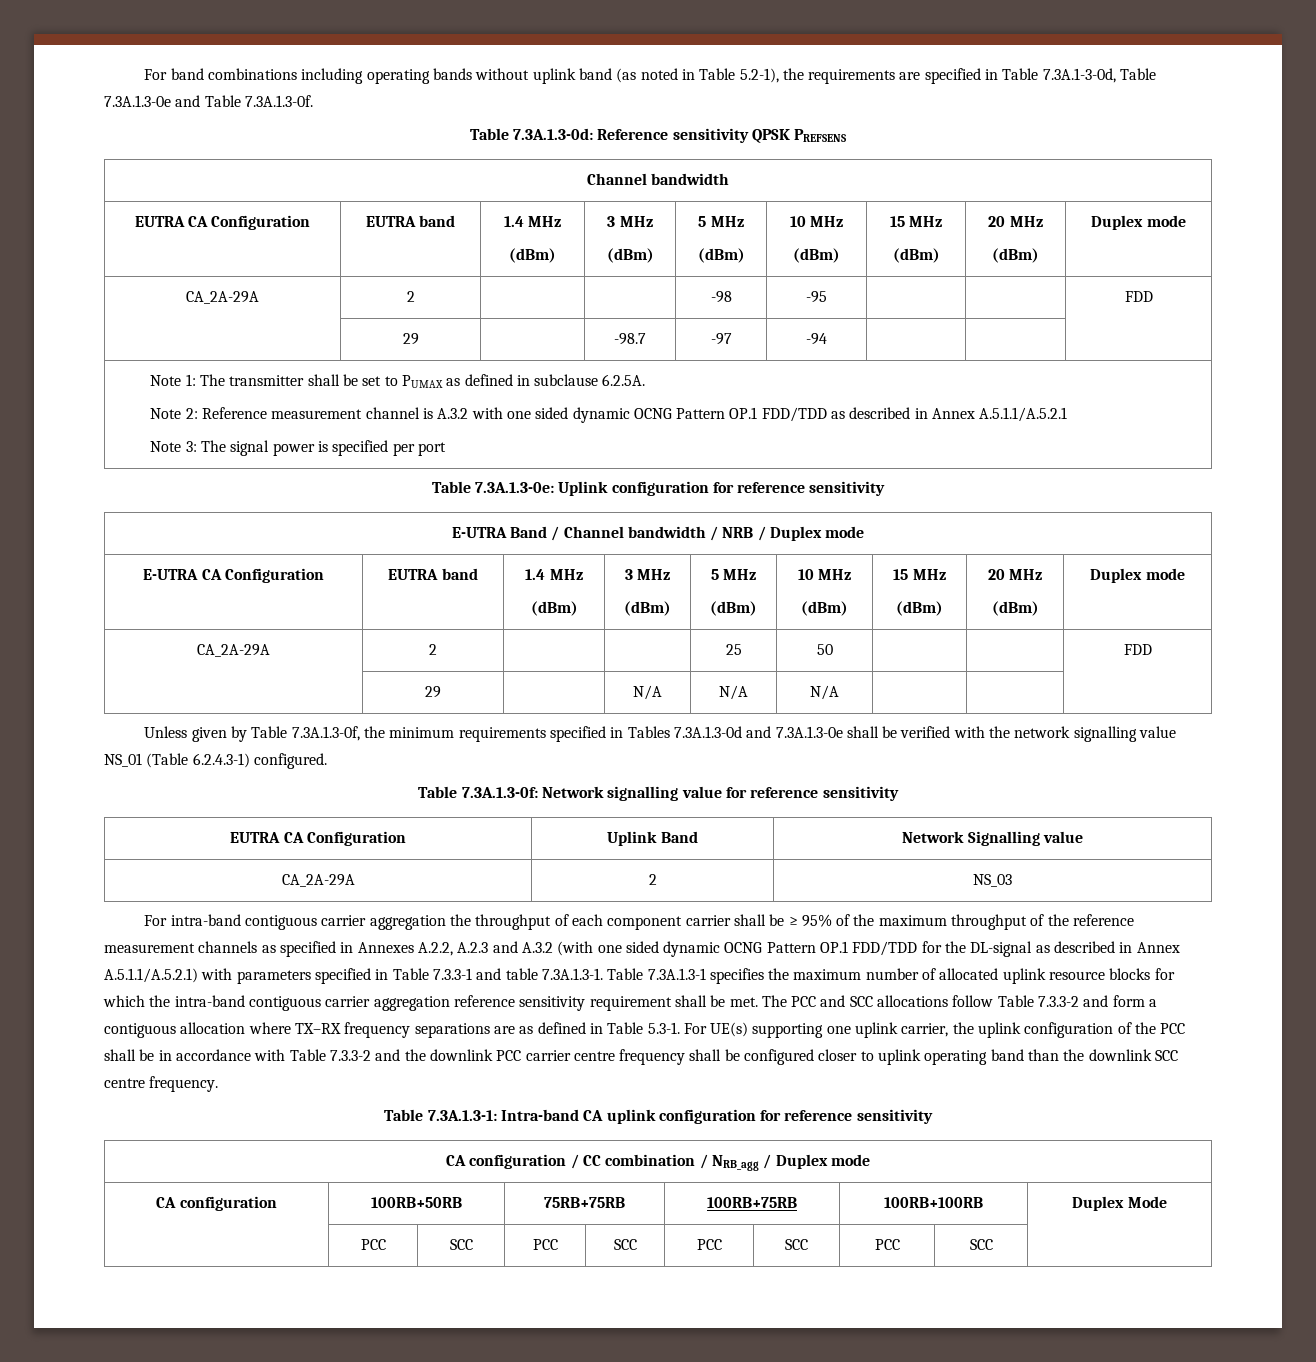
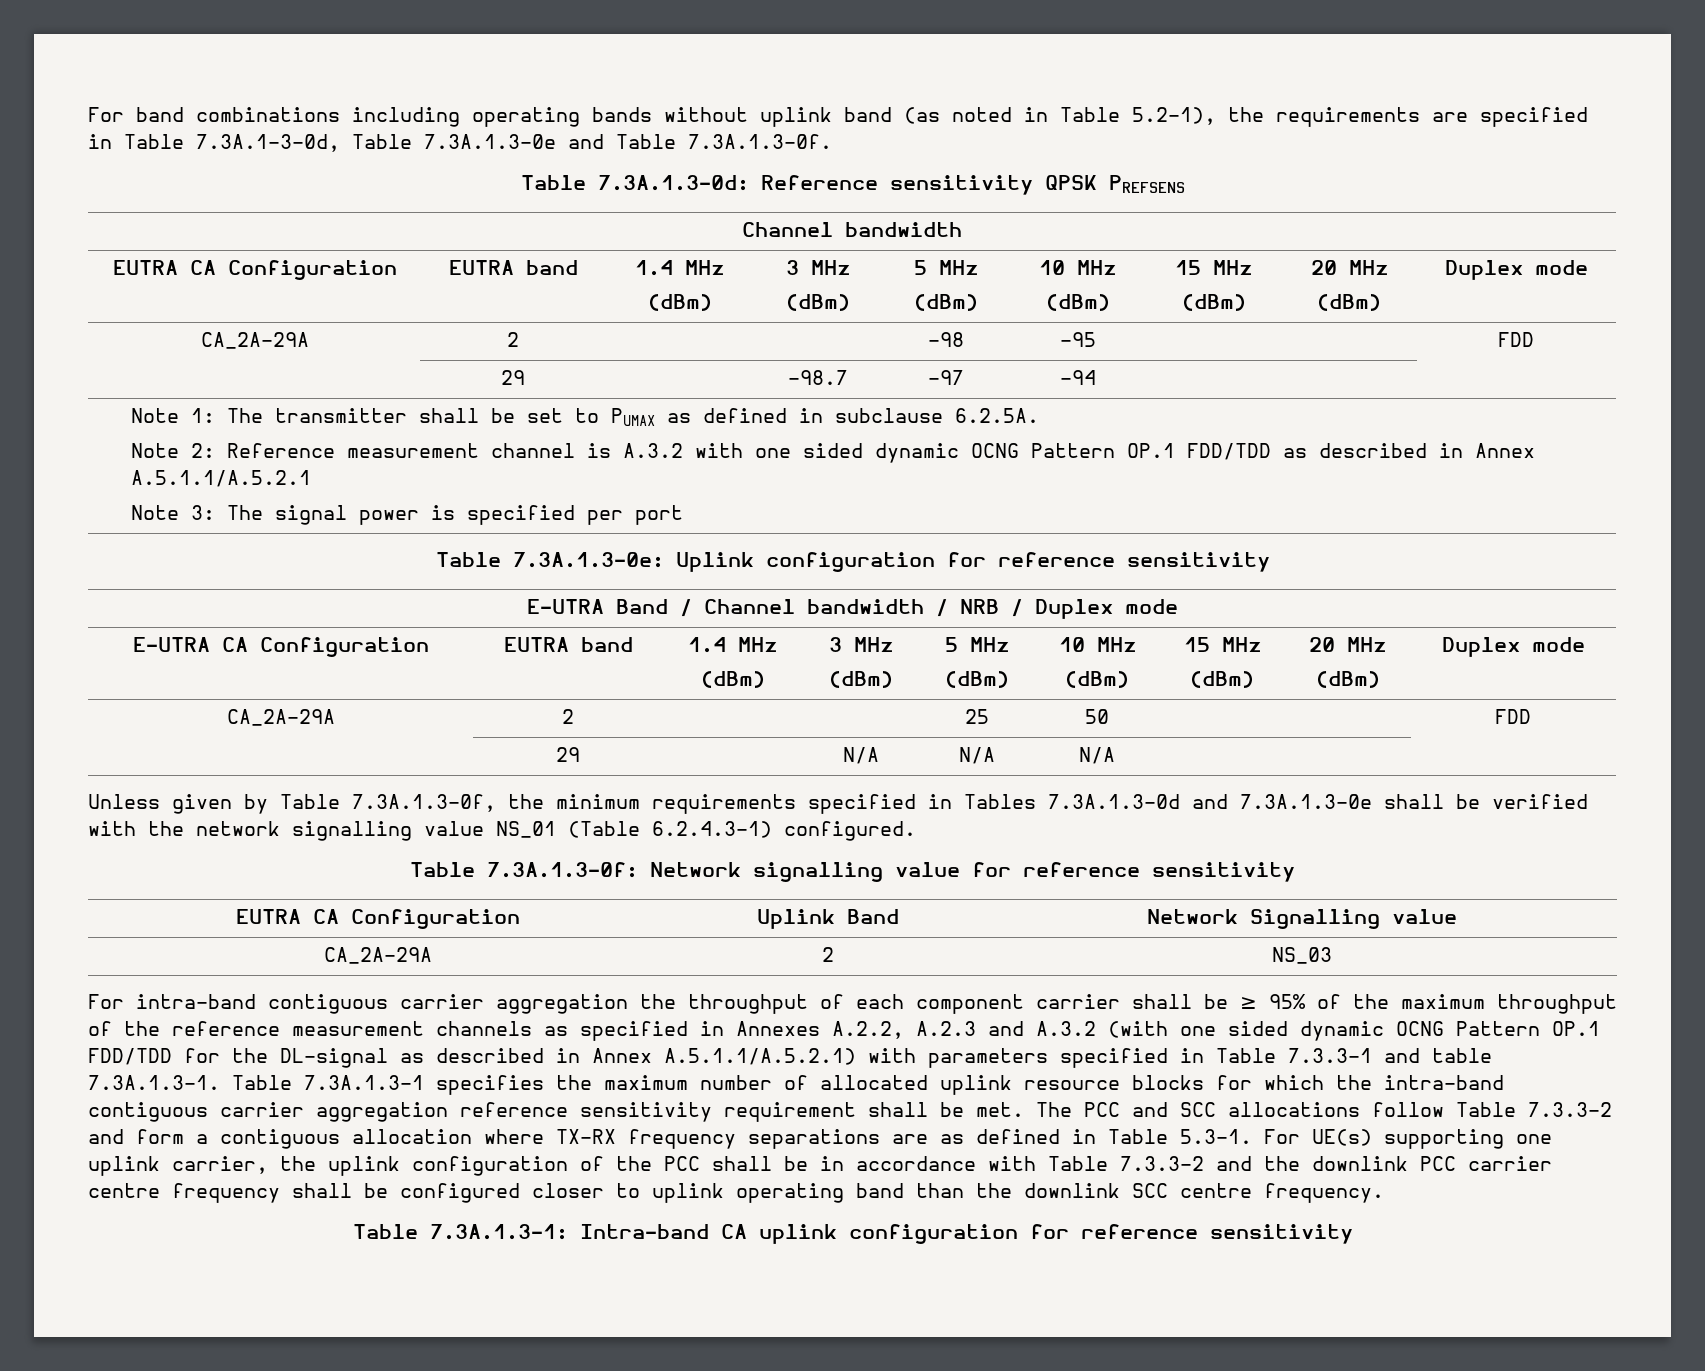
- CA configuration / CC combination / NRB_agg / Duplex mode
- CA configuration | 100RB+50RB | 75RB+75RB | 100RB+75RB | 100RB+100RB | Duplex Mode
- | PCC | SCC | PCC | SCC | PCC | SCC | PCC | SCC |

